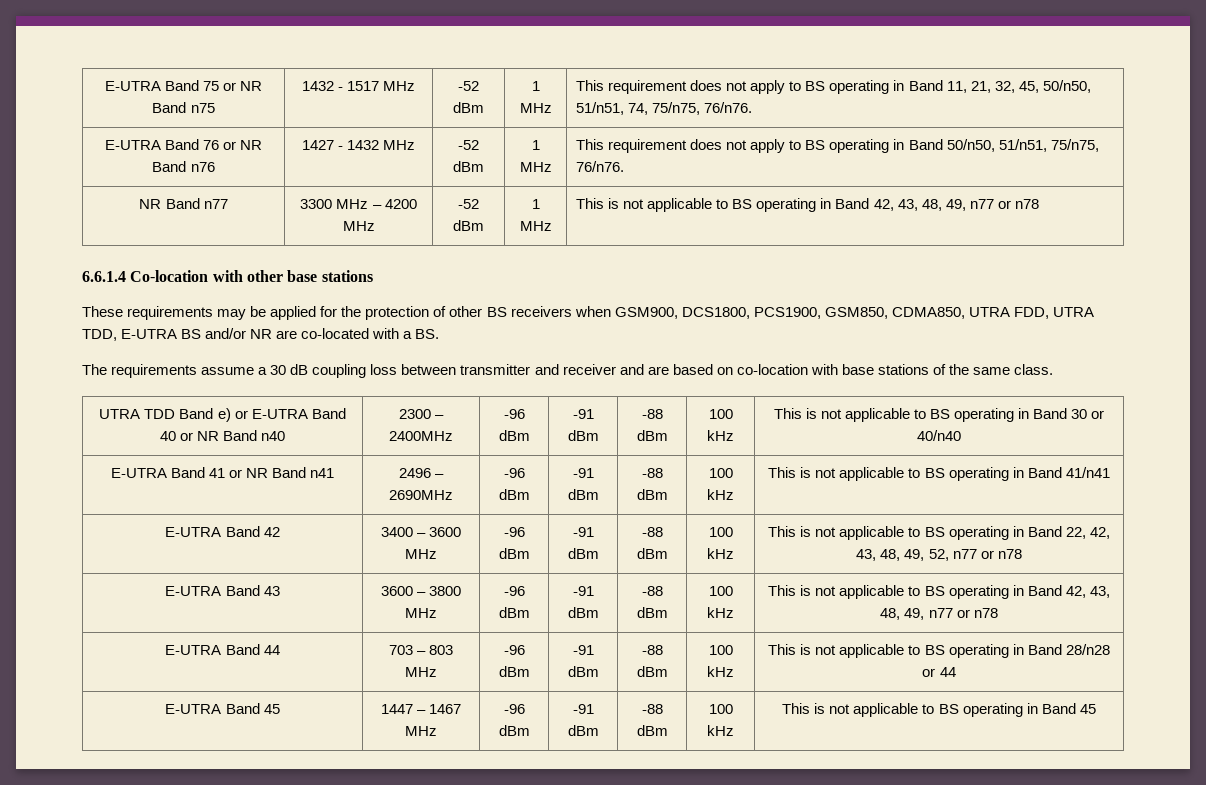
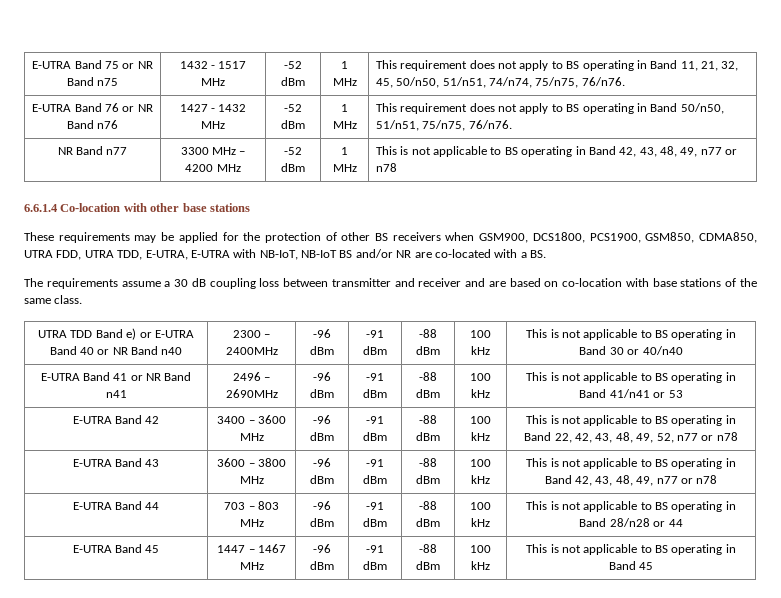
- E-UTRA Band 75 or NR Band n75 | 1432 - 1517 MHz | -52 dBm | 1 MHz | This requirement does not apply to BS operating in Band 11, 21, 32, 45, 50/n50, 51/n51, 74, 75/n75, 76/n76.
+ E-UTRA Band 75 or NR Band n75 | 1432 - 1517 MHz | -52 dBm | 1 MHz | This requirement does not apply to BS operating in Band 11, 21, 32, 45, 50/n50, 51/n51, 74/n74, 75/n75, 76/n76.
- These requirements may be applied for the protection of other BS receivers when GSM900, DCS1800, PCS1900, GSM850, CDMA850, UTRA FDD, UTRA TDD, E-UTRA BS and/or NR are co-located with a BS.
+ These requirements may be applied for the protection of other BS receivers when GSM900, DCS1800, PCS1900, GSM850, CDMA850, UTRA FDD, UTRA TDD, E-UTRA, E-UTRA with NB-IoT, NB-IoT BS and/or NR are co-located with a BS.
- E-UTRA Band 41 or NR Band n41 | 2496 – 2690MHz | -96 dBm | -91 dBm | -88 dBm | 100 kHz | This is not applicable to BS operating in Band 41/n41
+ E-UTRA Band 41 or NR Band n41 | 2496 – 2690MHz | -96 dBm | -91 dBm | -88 dBm | 100 kHz | This is not applicable to BS operating in Band 41/n41 or 53

